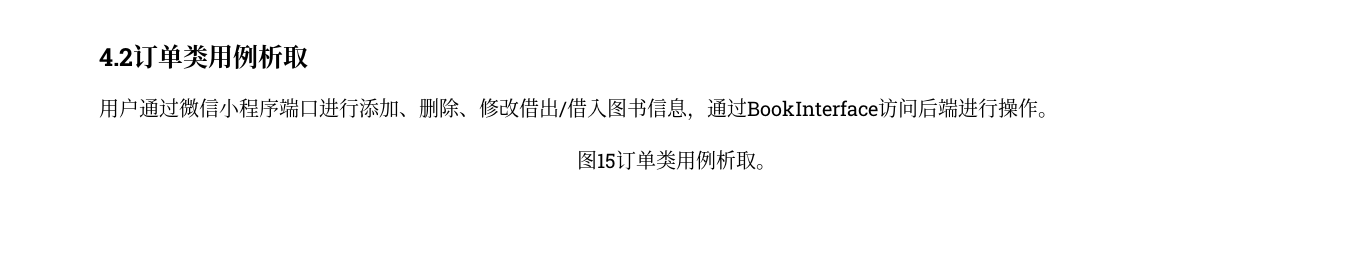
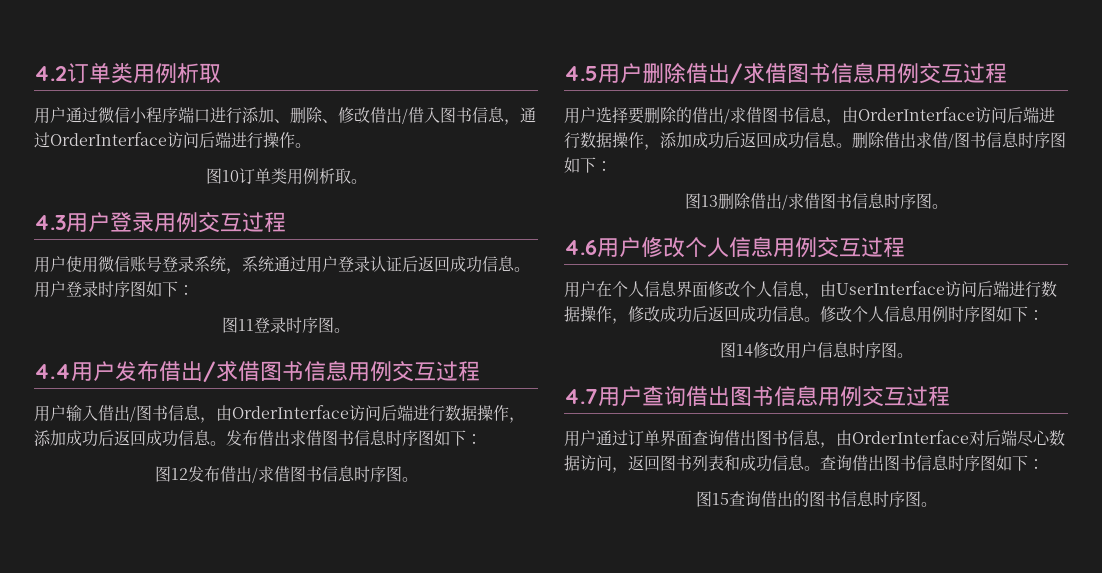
- 用户通过微信小程序端口进行添加、删除、修改借出/借入图书信息，通过BookInterface访问后端进行操作。
+ 用户通过微信小程序端口进行添加、删除、修改借出/借入图书信息，通过OrderInterface访问后端进行操作。
- 图15订单类用例析取。
+ 图10订单类用例析取。
+ 4.3用户登录用例交互过程
+ 用户使用微信账号登录系统，系统通过用户登录认证后返回成功信息。用户登录时序图如下：
+ 图11登录时序图。
+ 4.4用户发布借出/求借图书信息用例交互过程
+ 用户输入借出/图书信息，由OrderInterface访问后端进行数据操作，添加成功后返回成功信息。发布借出求借图书信息时序图如下：
+ 图12发布借出/求借图书信息时序图。
+ 4.5用户删除借出/求借图书信息用例交互过程
+ 用户选择要删除的借出/求借图书信息，由OrderInterface访问后端进行数据操作，添加成功后返回成功信息。删除借出求借/图书信息时序图如下：
+ 图13删除借出/求借图书信息时序图。
+ 4.6用户修改个人信息用例交互过程
+ 用户在个人信息界面修改个人信息，由UserInterface访问后端进行数据操作，修改成功后返回成功信息。修改个人信息用例时序图如下：
+ 图14修改用户信息时序图。
+ 4.7用户查询借出图书信息用例交互过程
+ 用户通过订单界面查询借出图书信息，由OrderInterface对后端尽心数据访问，返回图书列表和成功信息。查询借出图书信息时序图如下：
+ 图15查询借出的图书信息时序图。

